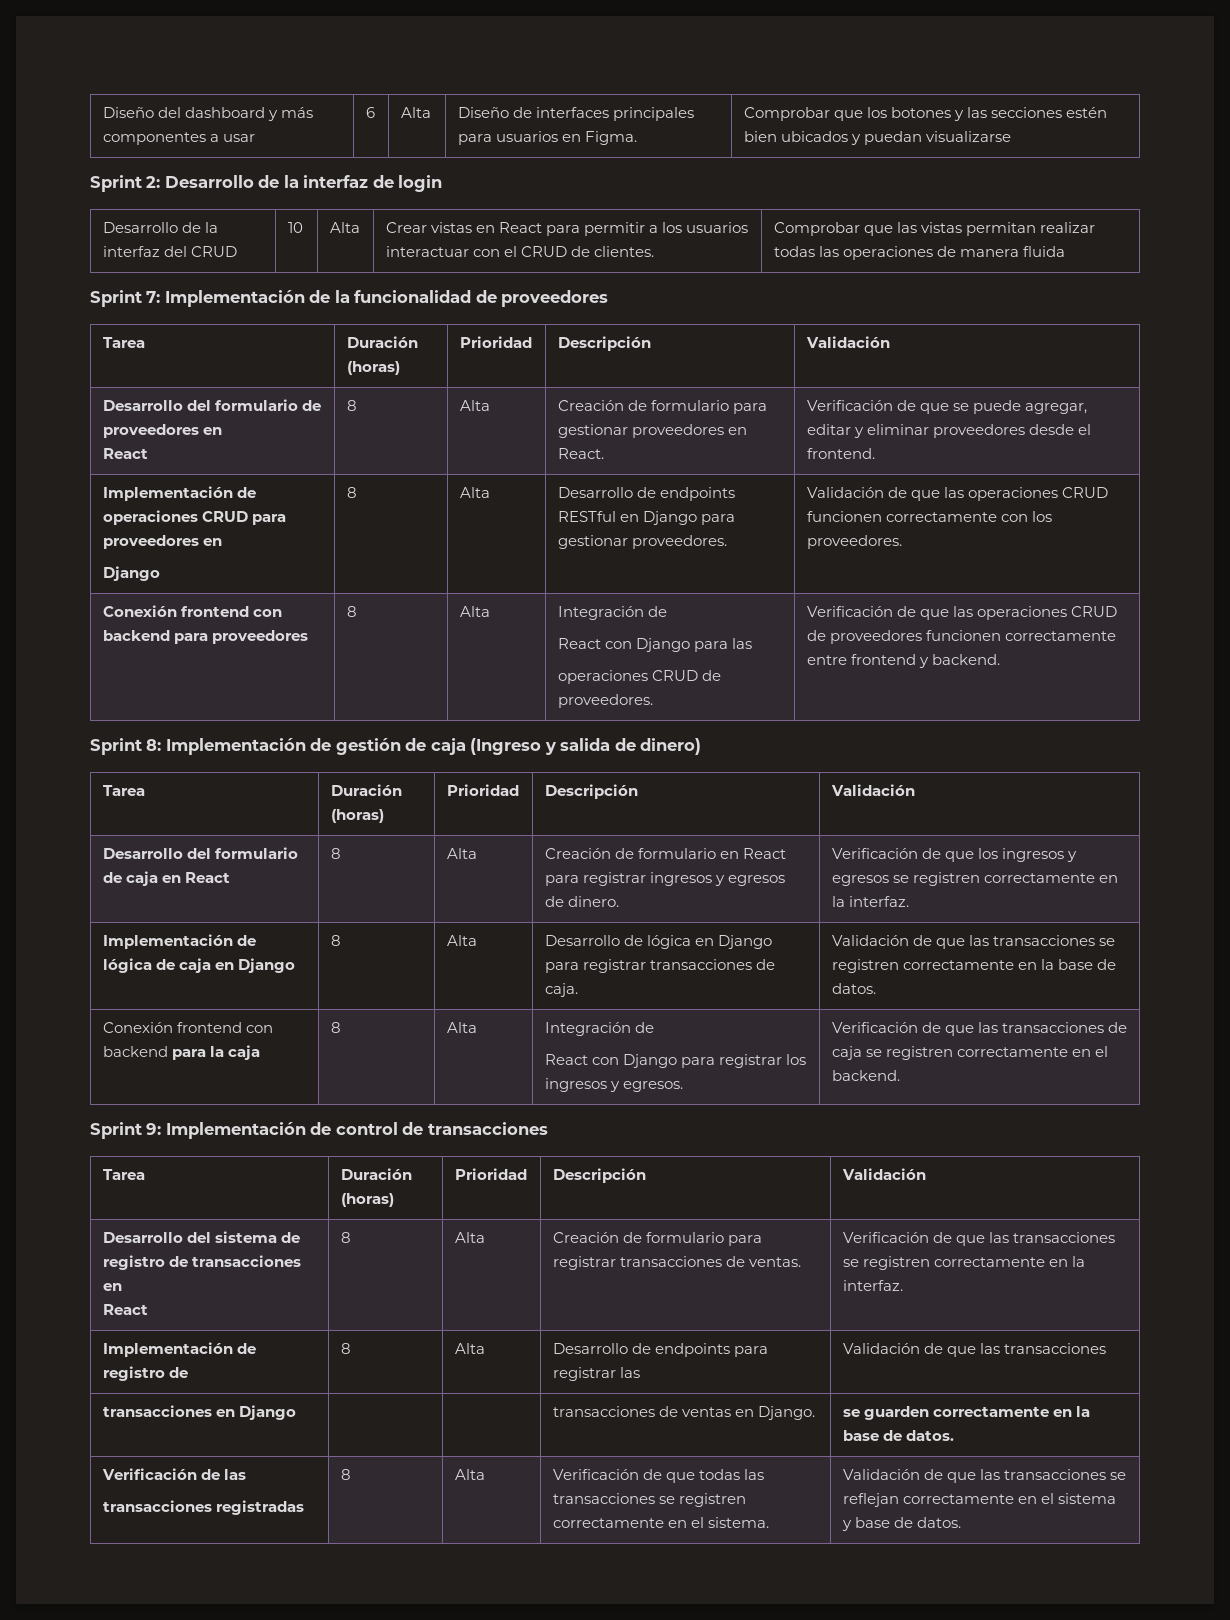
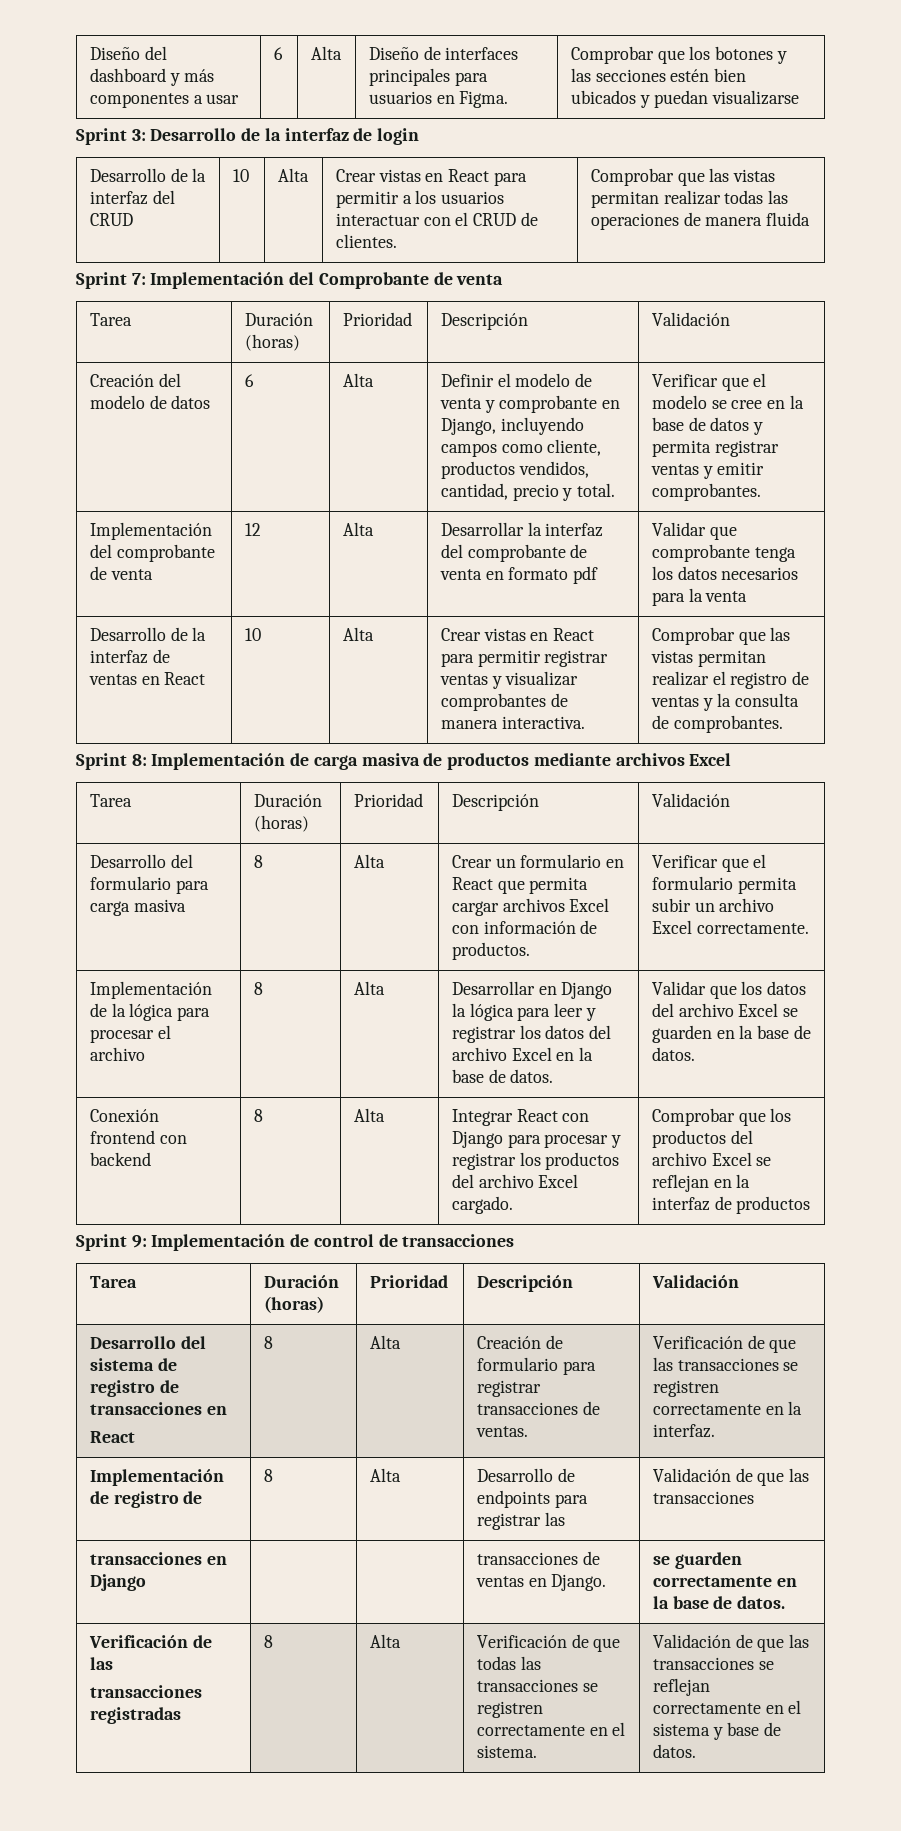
- Sprint 2: Desarrollo de la interfaz de login
+ Sprint 3: Desarrollo de la interfaz de login
- Sprint 7: Implementación de la funcionalidad de proveedores
+ Sprint 7: Implementación del Comprobante de venta
  Tarea | Duración (horas) | Prioridad | Descripción | Validación
- Desarrollo del formulario de proveedores en
- React | 8 | Alta | Creación de formulario para gestionar proveedores en React. | Verificación de que se puede agregar, editar y eliminar proveedores desde el frontend.
- Implementación de operaciones CRUD para proveedores en
- Django | 8 | Alta | Desarrollo de endpoints RESTful en Django para gestionar proveedores. | Validación de que las operaciones CRUD funcionen correctamente con los proveedores.
- Conexión frontend con backend para proveedores | 8 | Alta | Integración de
- React con Django para las
- operaciones CRUD de proveedores. | Verificación de que las operaciones CRUD de proveedores funcionen correctamente entre frontend y backend.
- Sprint 8: Implementación de gestión de caja (Ingreso y salida de dinero)
+ Creación del modelo de datos | 6 | Alta | Definir el modelo de venta y comprobante en Django, incluyendo campos como cliente, productos vendidos, cantidad, precio y total. | Verificar que el modelo se cree en la base de datos y permita registrar ventas y emitir comprobantes.
+ Implementación del comprobante de venta | 12 | Alta | Desarrollar la interfaz del comprobante de venta en formato pdf | Validar que comprobante tenga los datos necesarios para la venta
+ Desarrollo de la interfaz de ventas en React | 10 | Alta | Crear vistas en React para permitir registrar ventas y visualizar comprobantes de manera interactiva. | Comprobar que las vistas permitan realizar el registro de ventas y la consulta de comprobantes.
+ Sprint 8: Implementación de carga masiva de productos mediante archivos Excel
  Tarea | Duración (horas) | Prioridad | Descripción | Validación
- Desarrollo del formulario de caja en React | 8 | Alta | Creación de formulario en React para registrar ingresos y egresos de dinero. | Verificación de que los ingresos y egresos se registren correctamente en la interfaz.
- Implementación de lógica de caja en Django | 8 | Alta | Desarrollo de lógica en Django para registrar transacciones de caja. | Validación de que las transacciones se registren correctamente en la base de datos.
+ Desarrollo del formulario para carga masiva | 8 | Alta | Crear un formulario en React que permita cargar archivos Excel con información de productos. | Verificar que el formulario permita subir un archivo Excel correctamente.
+ Implementación de la lógica para procesar el archivo | 8 | Alta | Desarrollar en Django la lógica para leer y registrar los datos del archivo Excel en la base de datos. | Validar que los datos del archivo Excel se guarden en la base de datos.
- Conexión frontend con backend para la caja | 8 | Alta | Integración de
- React con Django para registrar los ingresos y egresos. | Verificación de que las transacciones de caja se registren correctamente en el backend.
+ Conexión frontend con backend | 8 | Alta | Integrar React con Django para procesar y registrar los productos del archivo Excel cargado. | Comprobar que los productos del archivo Excel se reflejan en la interfaz de productos

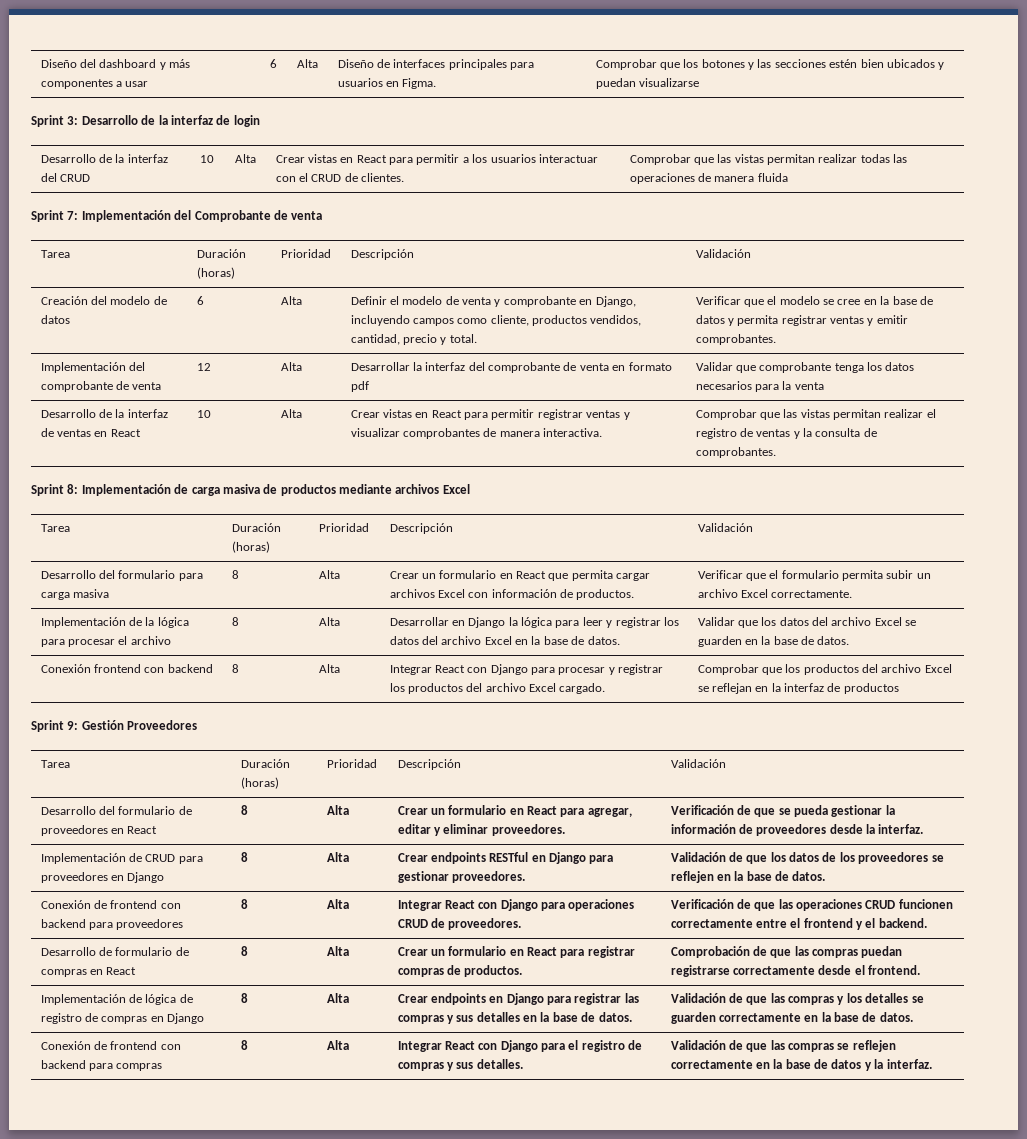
- Sprint 9: Implementación de control de transacciones
+ Sprint 9: Gestión Proveedores
  Tarea | Duración (horas) | Prioridad | Descripción | Validación
- Desarrollo del sistema de registro de transacciones en
- React | 8 | Alta | Creación de formulario para registrar transacciones de ventas. | Verificación de que las transacciones se registren correctamente en la interfaz.
- Implementación de registro de | 8 | Alta | Desarrollo de endpoints para registrar las | Validación de que las transacciones
- transacciones en Django | | | transacciones de ventas en Django. | se guarden correctamente en la base de datos.
+ Desarrollo del formulario de proveedores en React | 8 | Alta | Crear un formulario en React para agregar, editar y eliminar proveedores. | Verificación de que se pueda gestionar la información de proveedores desde la interfaz.
+ Implementación de CRUD para proveedores en Django | 8 | Alta | Crear endpoints RESTful en Django para gestionar proveedores. | Validación de que los datos de los proveedores se reflejen en la base de datos.
+ Conexión de frontend con backend para proveedores | 8 | Alta | Integrar React con Django para operaciones CRUD de proveedores. | Verificación de que las operaciones CRUD funcionen correctamente entre el frontend y el backend.
+ Desarrollo de formulario de compras en React | 8 | Alta | Crear un formulario en React para registrar compras de productos. | Comprobación de que las compras puedan registrarse correctamente desde el frontend.
+ Implementación de lógica de registro de compras en Django | 8 | Alta | Crear endpoints en Django para registrar las compras y sus detalles en la base de datos. | Validación de que las compras y los detalles se guarden correctamente en la base de datos.
- Verificación de las
- transacciones registradas | 8 | Alta | Verificación de que todas las transacciones se registren correctamente en el sistema. | Validación de que las transacciones se reflejan correctamente en el sistema y base de datos.
+ Conexión de frontend con backend para compras | 8 | Alta | Integrar React con Django para el registro de compras y sus detalles. | Validación de que las compras se reflejen correctamente en la base de datos y la interfaz.

